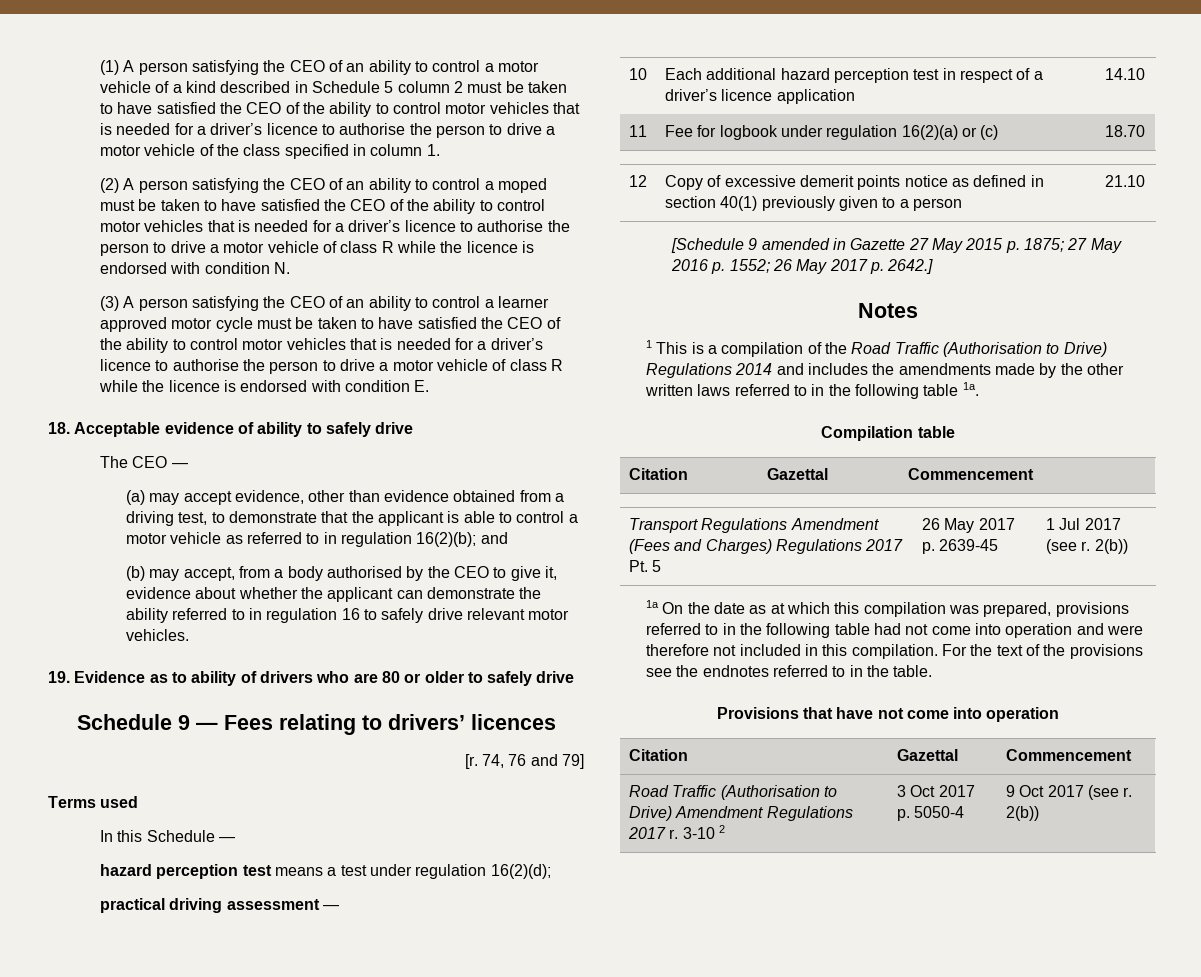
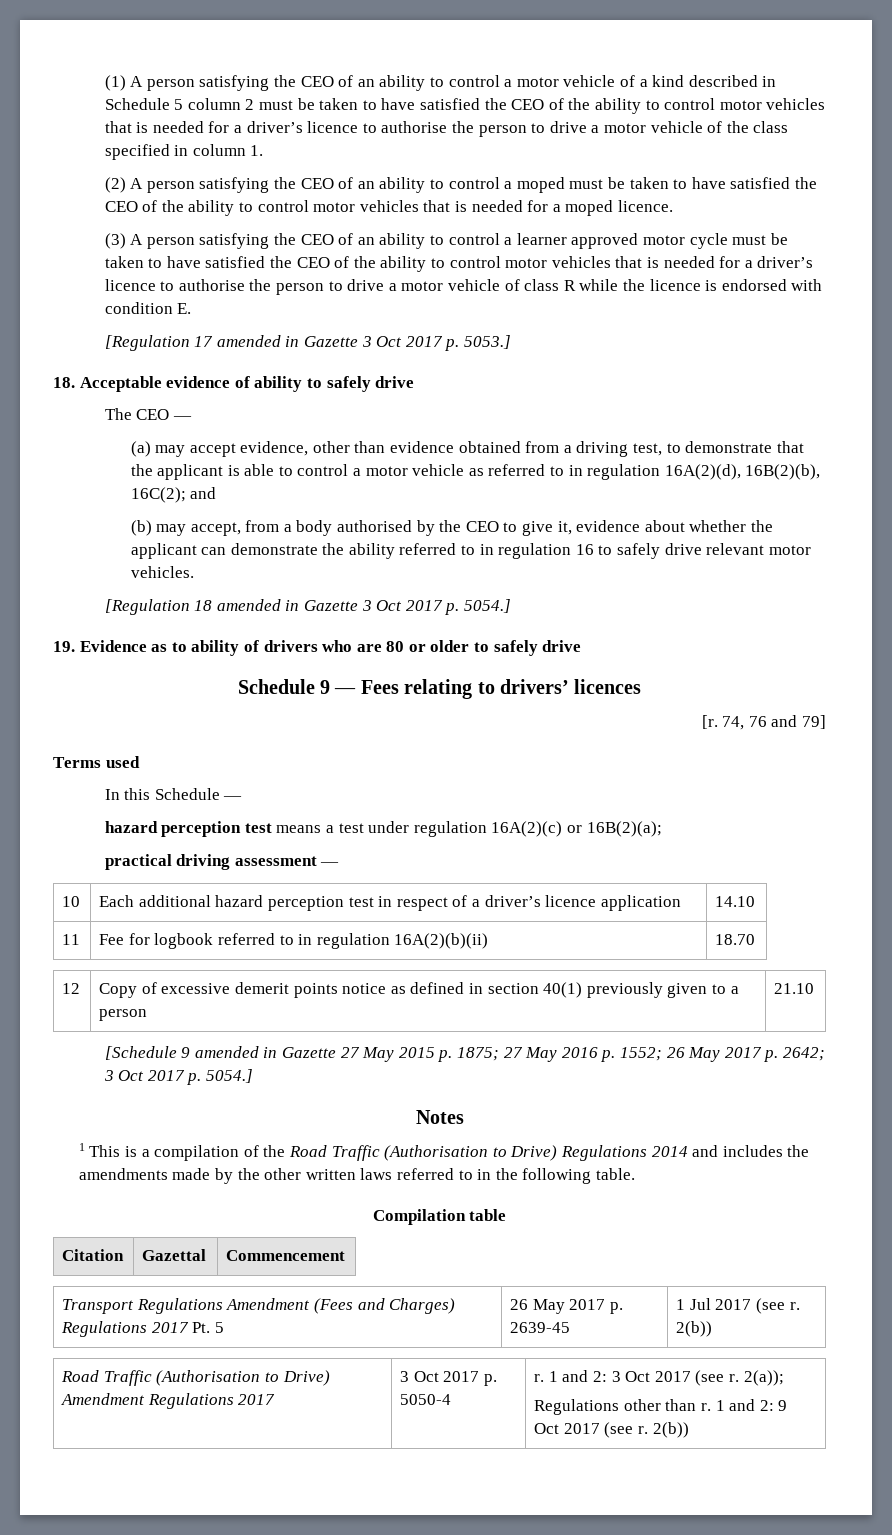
- (2) A person satisfying the CEO of an ability to control a moped must be taken to have satisfied the CEO of the ability to control motor vehicles that is needed for a driver’s licence to authorise the person to drive a motor vehicle of class R while the licence is endorsed with condition N.
+ (2) A person satisfying the CEO of an ability to control a moped must be taken to have satisfied the CEO of the ability to control motor vehicles that is needed for a moped licence.
+ [Regulation 17 amended in Gazette 3 Oct 2017 p. 5053.]
- (a) may accept evidence, other than evidence obtained from a driving test, to demonstrate that the applicant is able to control a motor vehicle as referred to in regulation 16(2)(b); and
+ (a) may accept evidence, other than evidence obtained from a driving test, to demonstrate that the applicant is able to control a motor vehicle as referred to in regulation 16A(2)(d), 16B(2)(b), 16C(2); and
+ [Regulation 18 amended in Gazette 3 Oct 2017 p. 5054.]
- hazard perception test means a test under regulation 16(2)(d);
+ hazard perception test means a test under regulation 16A(2)(c) or 16B(2)(a);
- 11 | Fee for logbook under regulation 16(2)(a) or (c) | 18.70
+ 11 | Fee for logbook referred to in regulation 16A(2)(b)(ii) | 18.70
- [Schedule 9 amended in Gazette 27 May 2015 p. 1875; 27 May 2016 p. 1552; 26 May 2017 p. 2642.]
+ [Schedule 9 amended in Gazette 27 May 2015 p. 1875; 27 May 2016 p. 1552; 26 May 2017 p. 2642; 3 Oct 2017 p. 5054.]
- 1 This is a compilation of the Road Traffic (Authorisation to Drive) Regulations 2014 and includes the amendments made by the other written laws referred to in the following table 1a.
+ 1 This is a compilation of the Road Traffic (Authorisation to Drive) Regulations 2014 and includes the amendments made by the other written laws referred to in the following table.
- 1a On the date as at which this compilation was prepared, provisions referred to in the following table had not come into operation and were therefore not included in this compilation. For the text of the provisions see the endnotes referred to in the table.
- Provisions that have not come into operation
- Citation | Gazettal | Commencement
- Road Traffic (Authorisation to Drive) Amendment Regulations 2017 r. 3-10 2 | 3 Oct 2017 p. 5050-4 | 9 Oct 2017 (see r. 2(b))
+ Road Traffic (Authorisation to Drive) Amendment Regulations 2017 | 3 Oct 2017 p. 5050-4 | r. 1 and 2: 3 Oct 2017 (see r. 2(a));
+ Regulations other than r. 1 and 2: 9 Oct 2017 (see r. 2(b))

